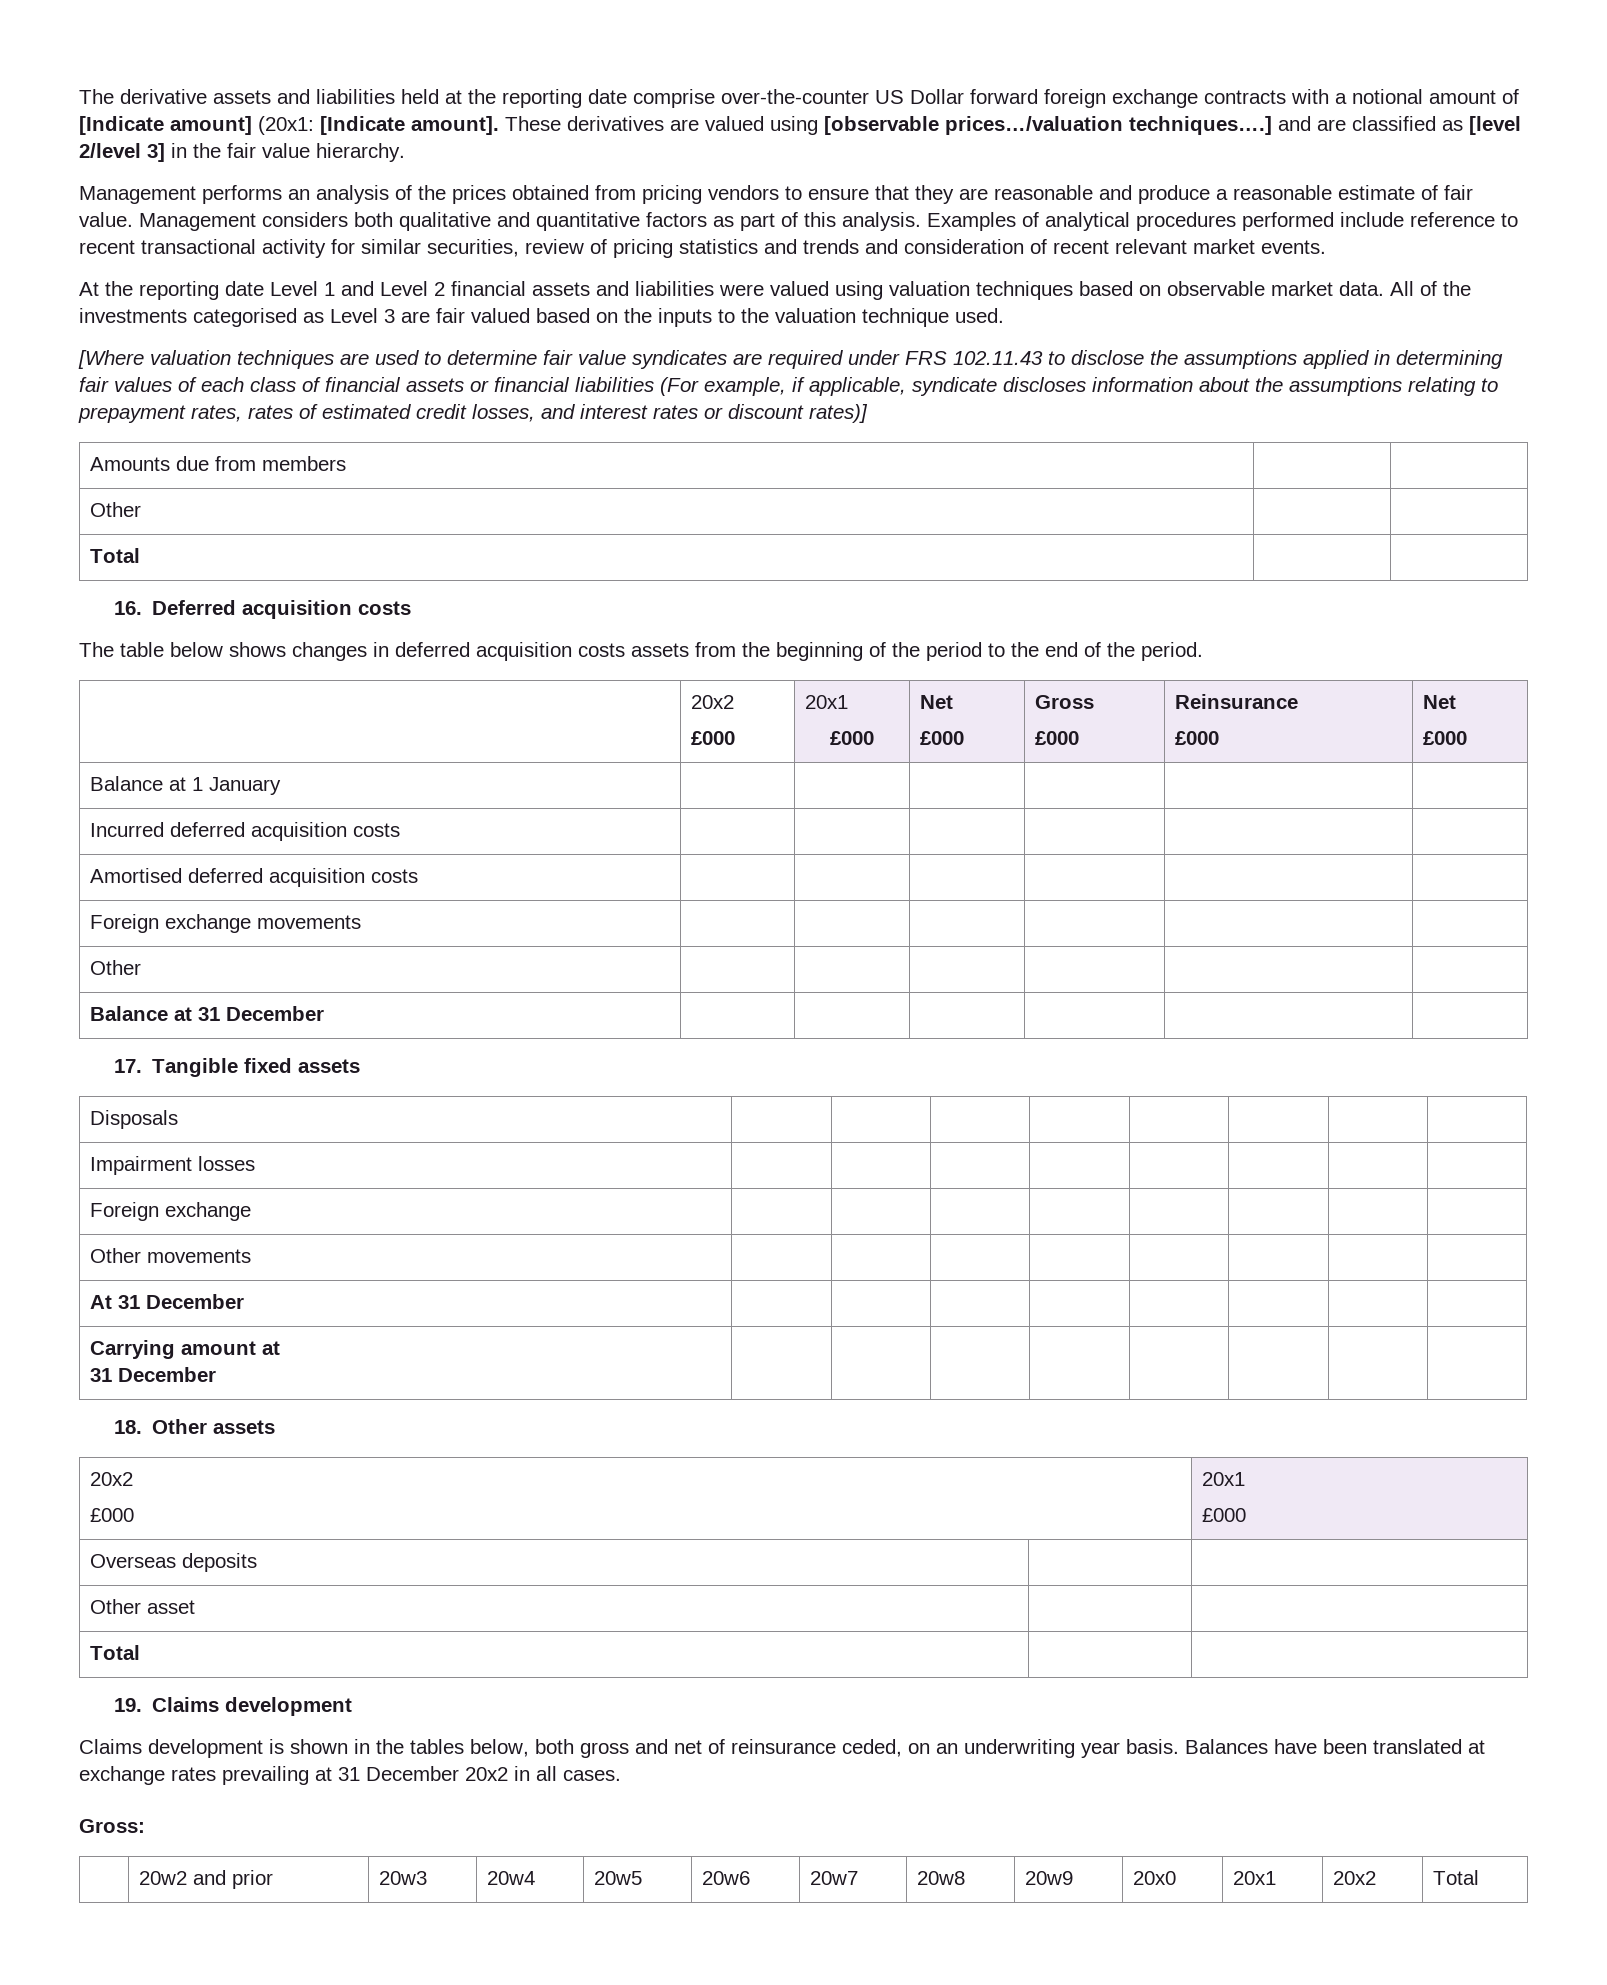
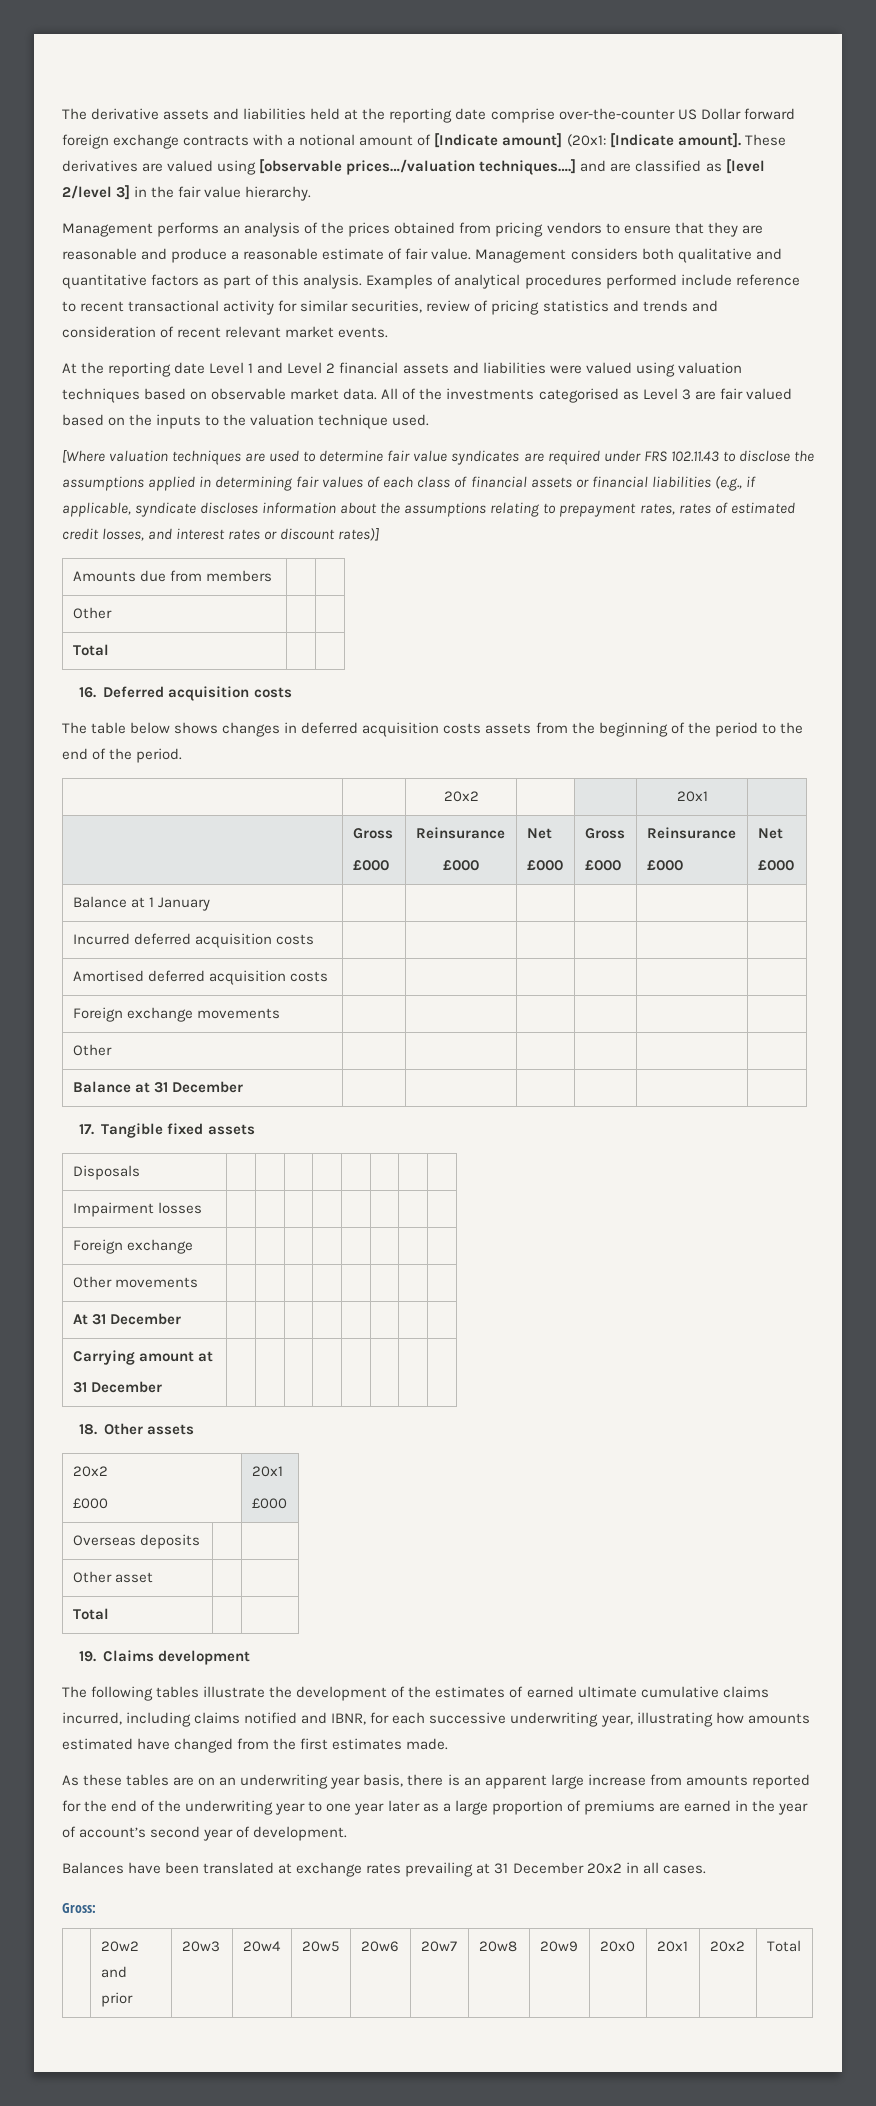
- [Where valuation techniques are used to determine fair value syndicates are required under FRS 102.11.43 to disclose the assumptions applied in determining fair values of each class of financial assets or financial liabilities (For example, if applicable, syndicate discloses information about the assumptions relating to prepayment rates, rates of estimated credit losses, and interest rates or discount rates)]
+ [Where valuation techniques are used to determine fair value syndicates are required under FRS 102.11.43 to disclose the assumptions applied in determining fair values of each class of financial assets or financial liabilities (e.g., if applicable, syndicate discloses information about the assumptions relating to prepayment rates, rates of estimated credit losses, and interest rates or discount rates)]
  The table below shows changes in deferred acquisition costs assets from the beginning of the period to the end of the period.
- | 20x2
- £000 | 20x1
+ | | 20x2 | | | 20x1 |
+ | Gross
+ £000 | Reinsurance
- Claims development is shown in the tables below, both gross and net of reinsurance ceded, on an underwriting year basis. Balances have been translated at exchange rates prevailing at 31 December 20x2 in all cases.
+ The following tables illustrate the development of the estimates of earned ultimate cumulative claims incurred, including claims notified and IBNR, for each successive underwriting year, illustrating how amounts estimated have changed from the first estimates made.
+ As these tables are on an underwriting year basis, there is an apparent large increase from amounts reported for the end of the underwriting year to one year later as a large proportion of premiums are earned in the year of account’s second year of development.
+ Balances have been translated at exchange rates prevailing at 31 December 20x2 in all cases.

